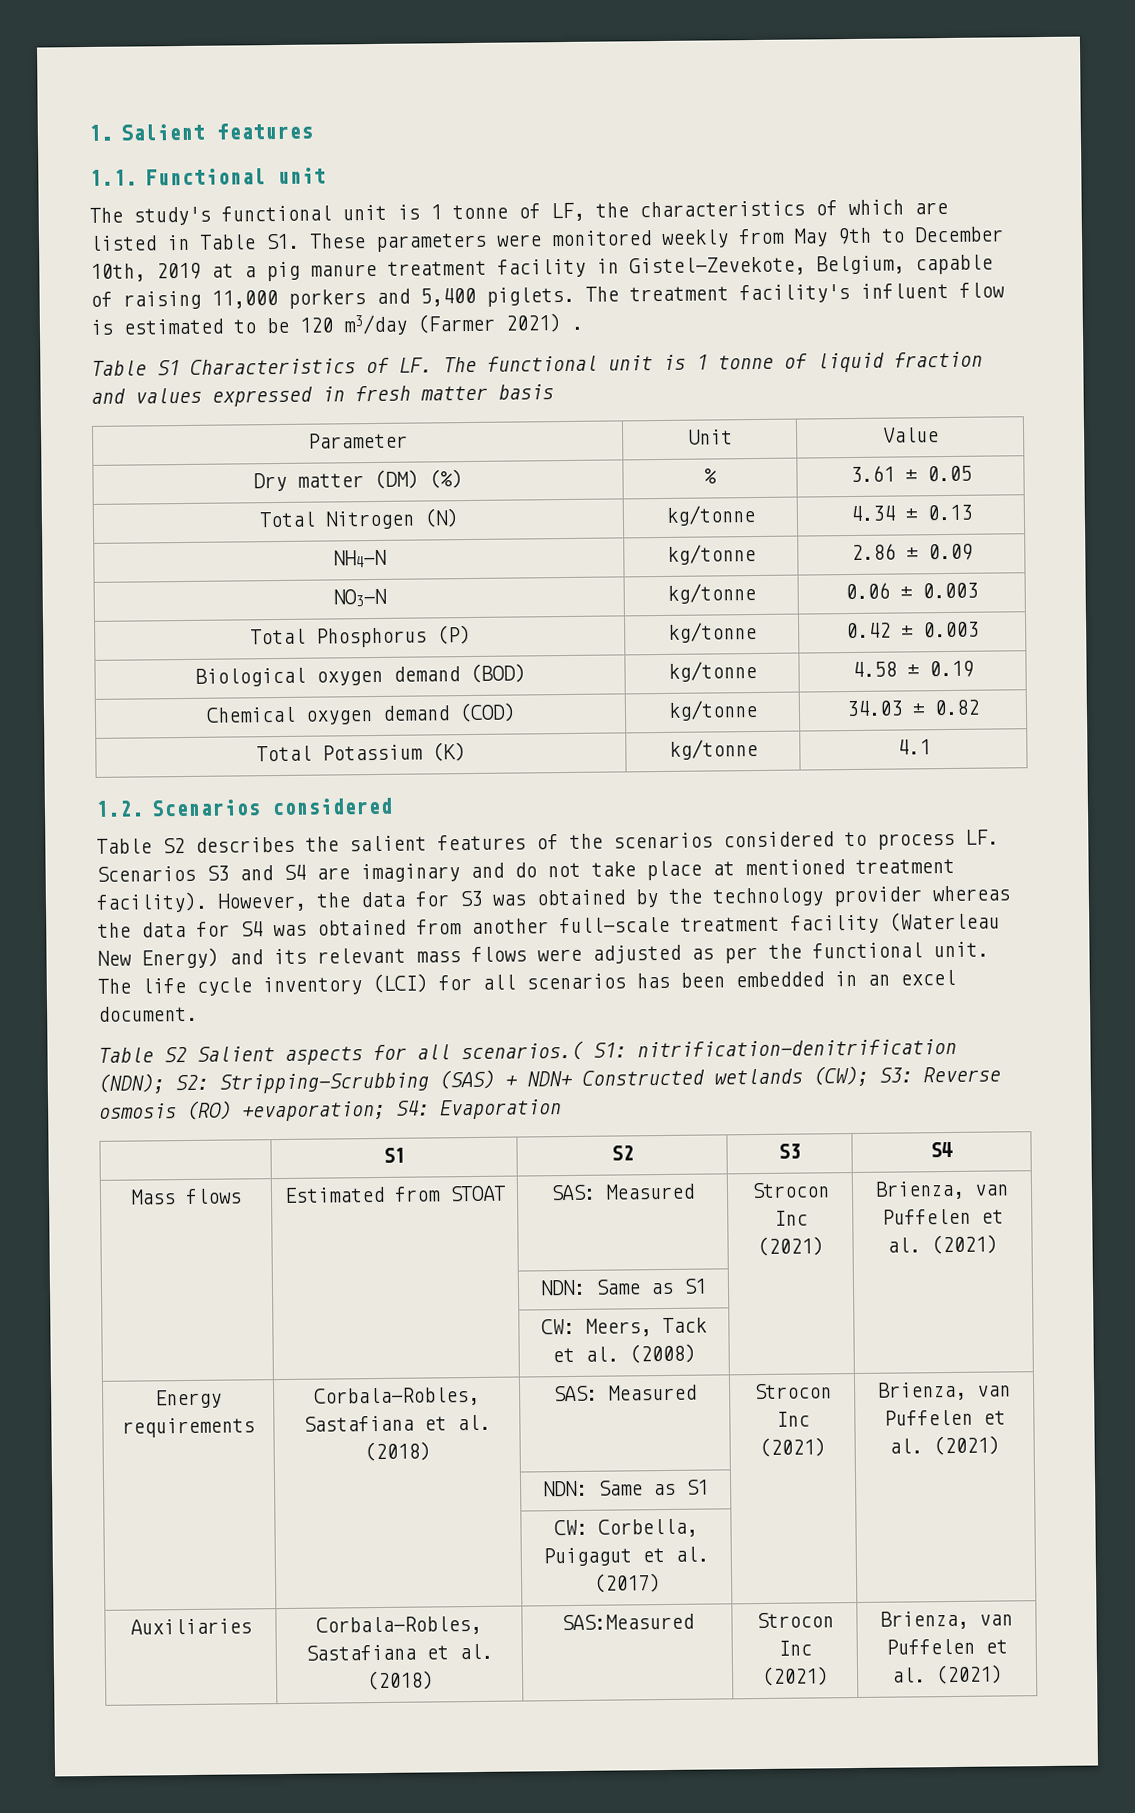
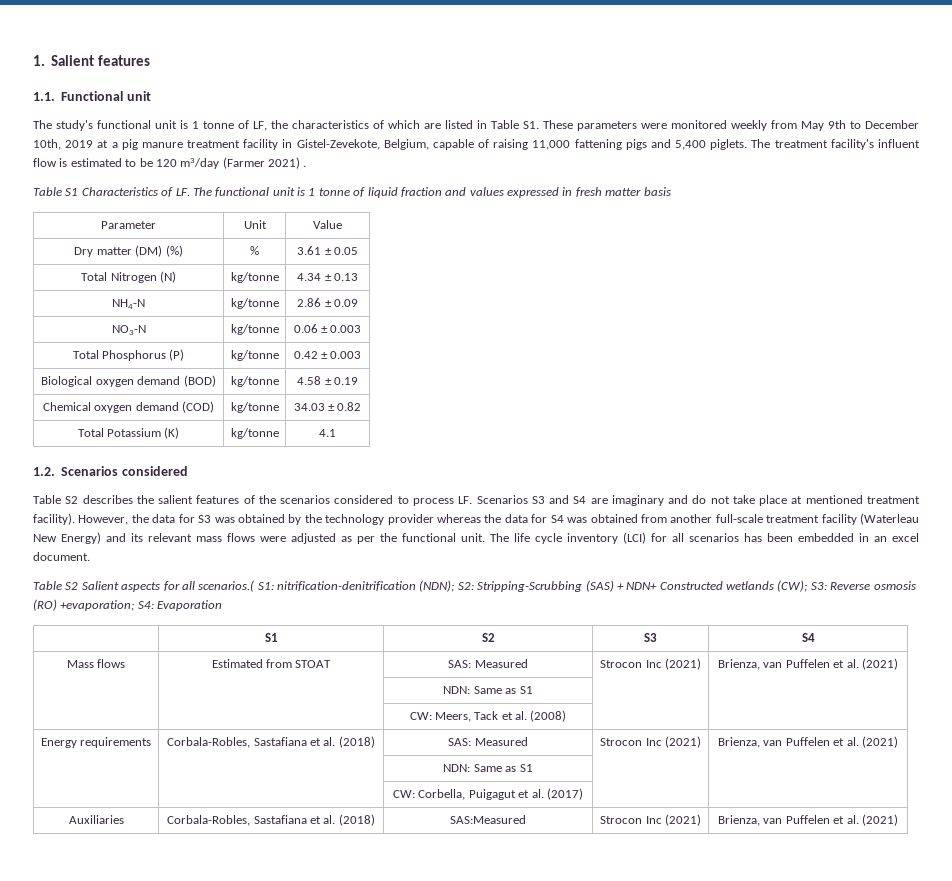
- The study's functional unit is 1 tonne of LF, the characteristics of which are listed in Table S1. These parameters were monitored weekly from May 9th to December 10th, 2019 at a pig manure treatment facility in Gistel-Zevekote, Belgium, capable of raising 11,000 porkers and 5,400 piglets.
+ The study's functional unit is 1 tonne of LF, the characteristics of which are listed in Table S1. These parameters were monitored weekly from May 9th to December 10th, 2019 at a pig manure treatment facility in Gistel-Zevekote, Belgium, capable of raising 11,000 fattening pigs and 5,400 piglets.

